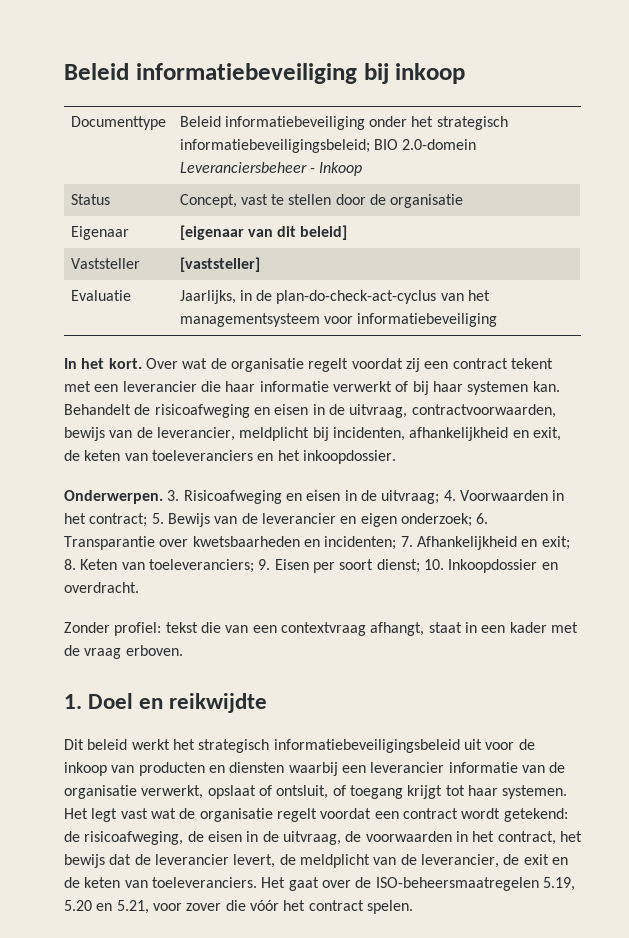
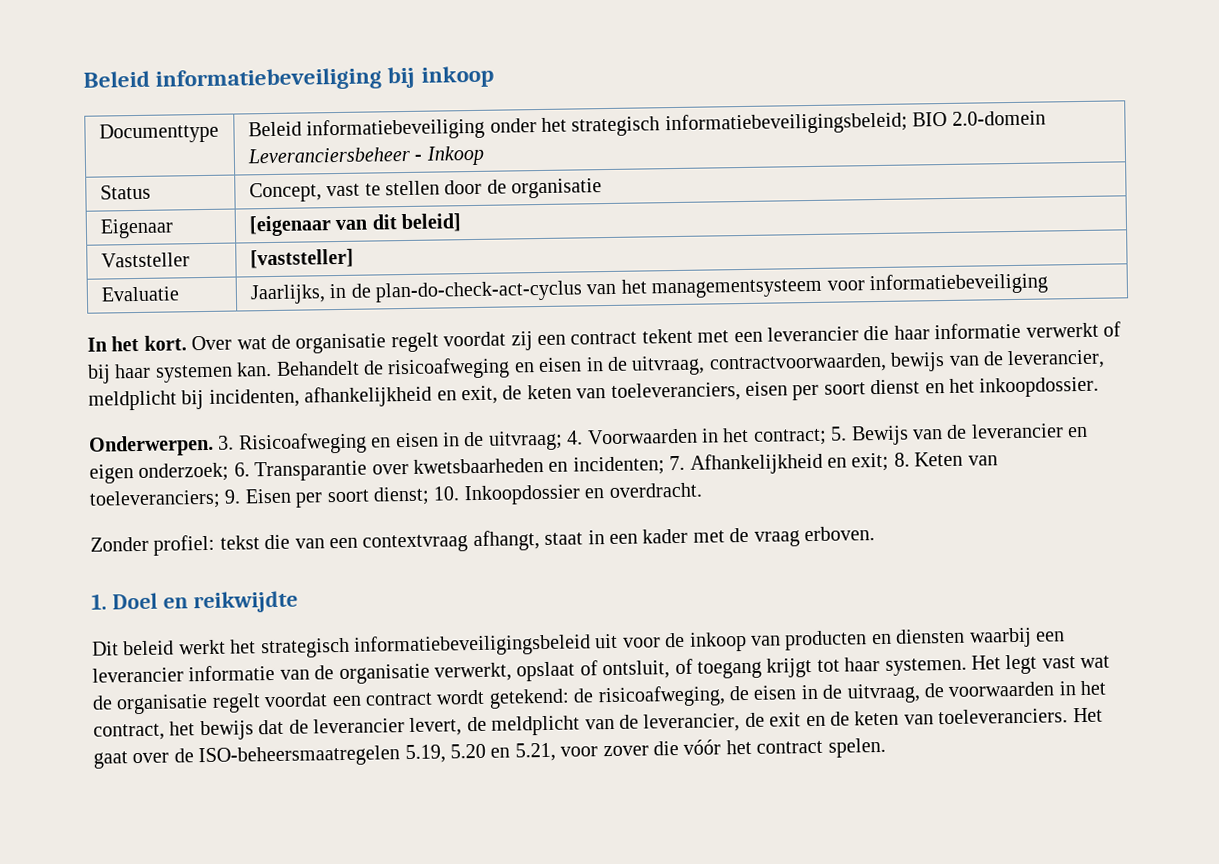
- Behandelt de risicoafweging en eisen in de uitvraag, contractvoorwaarden, bewijs van de leverancier, meldplicht bij incidenten, afhankelijkheid en exit, de keten van toeleveranciers en het inkoopdossier.
+ Behandelt de risicoafweging en eisen in de uitvraag, contractvoorwaarden, bewijs van de leverancier, meldplicht bij incidenten, afhankelijkheid en exit, de keten van toeleveranciers, eisen per soort dienst en het inkoopdossier.

